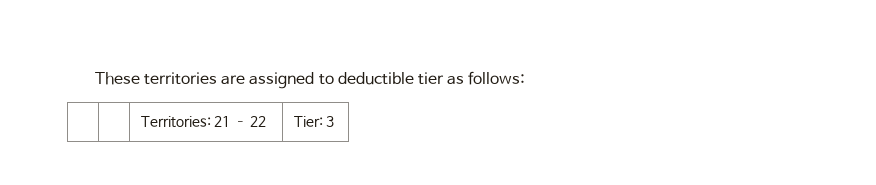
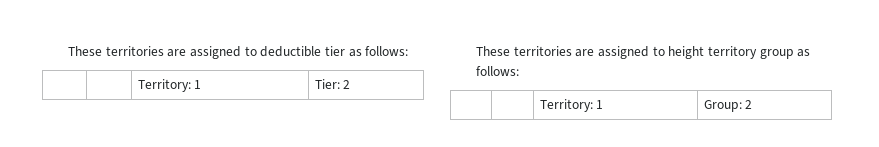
- | | Territories: 21 – 22 | Tier: 3
+ | | Territory: 1 | Tier: 2
+ These territories are assigned to height territory group as follows:
+ | | Territory: 1 | Group: 2

